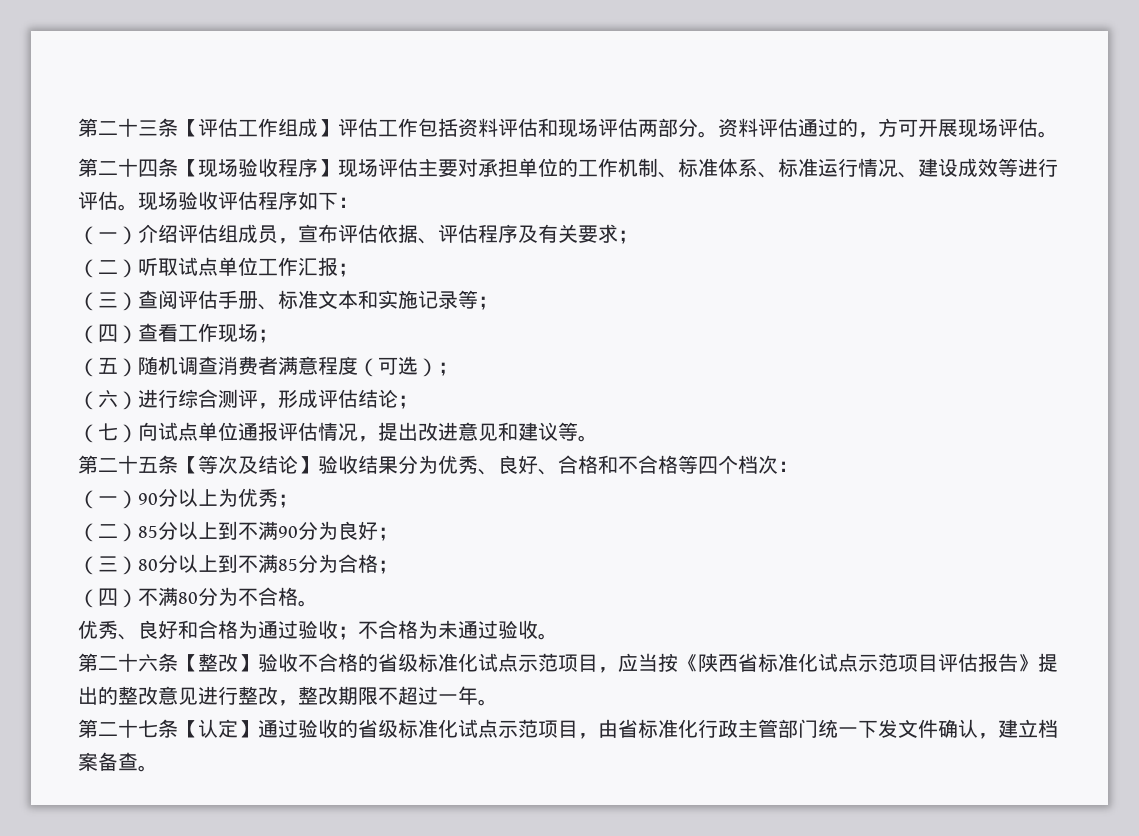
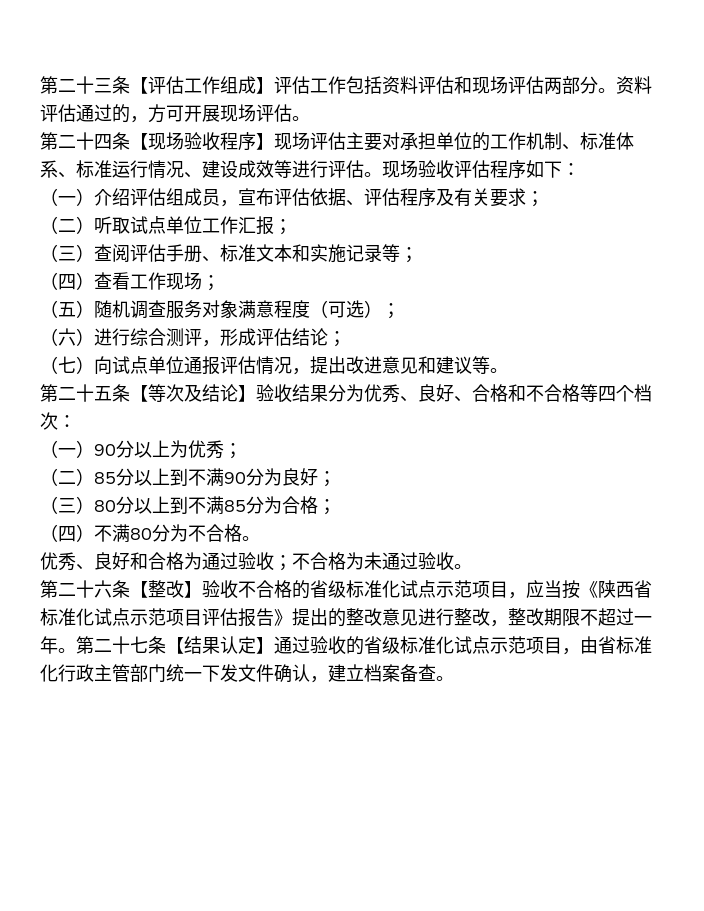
- （五）随机调查消费者满意程度（可选）；
+ （五）随机调查服务对象满意程度（可选）；
- 第二十六条【整改】验收不合格的省级标准化试点示范项目，应当按《陕西省标准化试点示范项目评估报告》提出的整改意见进行整改，整改期限不超过一年。
- 第二十七条【认定】通过验收的省级标准化试点示范项目，由省标准化行政主管部门统一下发文件确认，建立档案备查。
+ 第二十六条【整改】验收不合格的省级标准化试点示范项目，应当按《陕西省标准化试点示范项目评估报告》提出的整改意见进行整改，整改期限不超过一年。第二十七条【结果认定】通过验收的省级标准化试点示范项目，由省标准化行政主管部门统一下发文件确认，建立档案备查。

